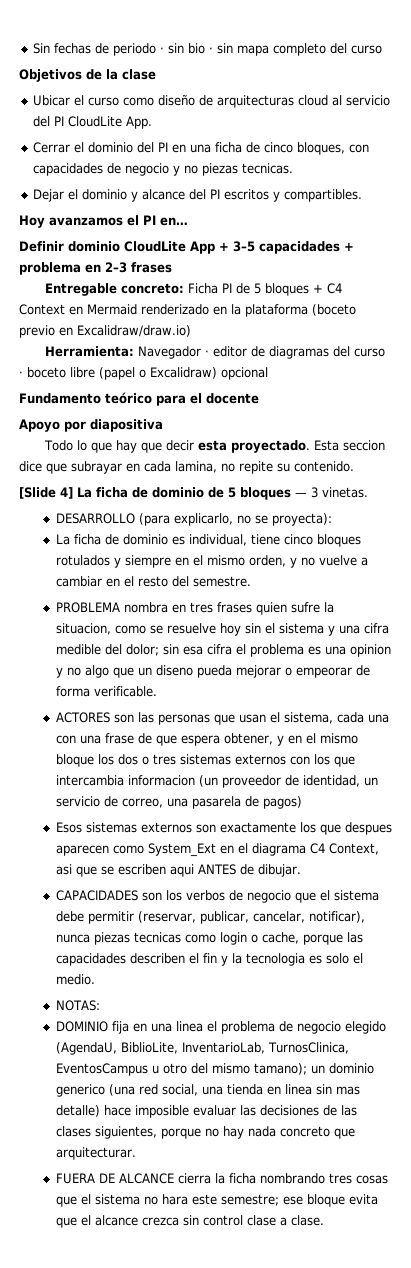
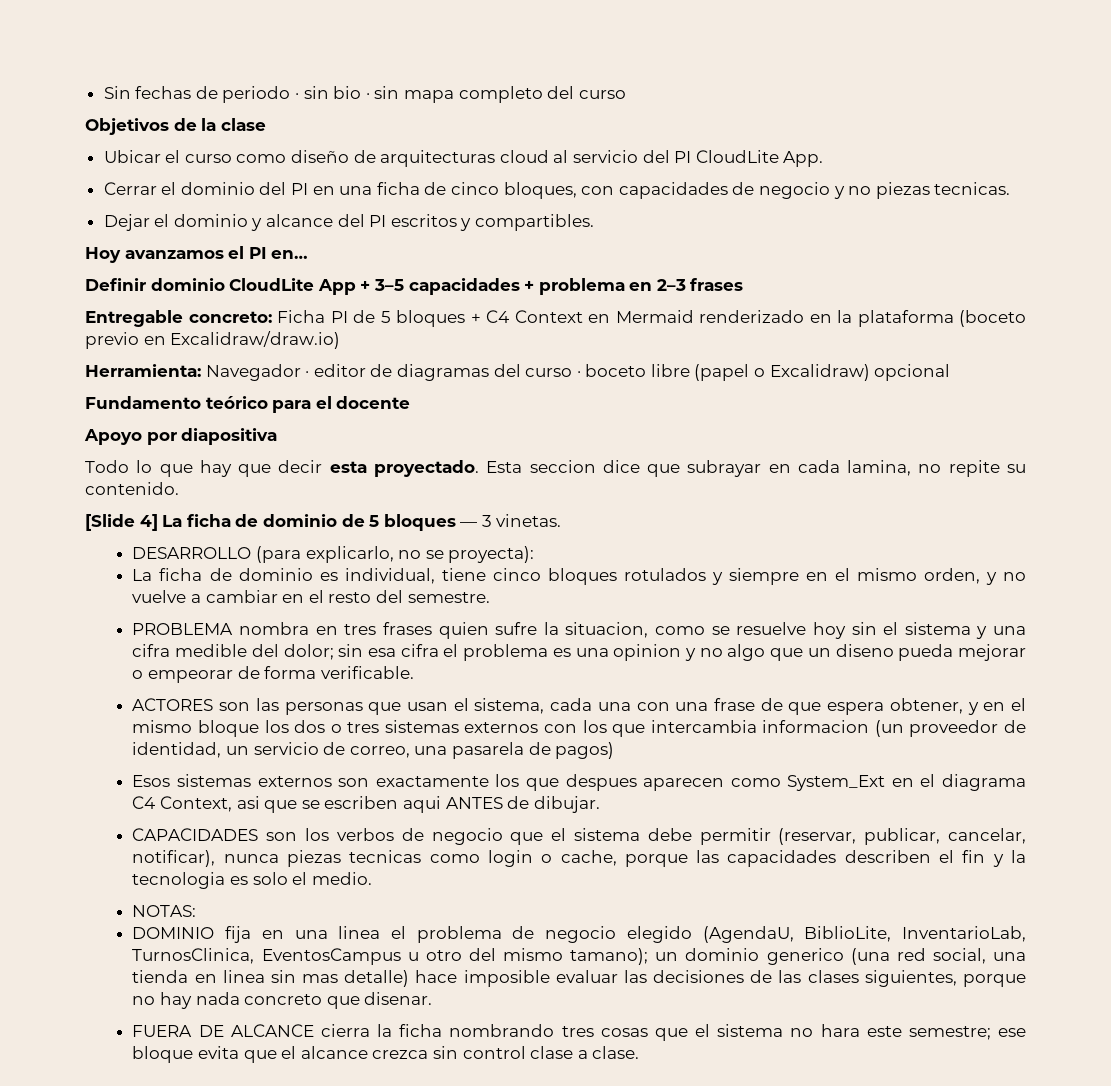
- DOMINIO fija en una linea el problema de negocio elegido (AgendaU, BiblioLite, InventarioLab, TurnosClinica, EventosCampus u otro del mismo tamano); un dominio generico (una red social, una tienda en linea sin mas detalle) hace imposible evaluar las decisiones de las clases siguientes, porque no hay nada concreto que arquitecturar.
+ DOMINIO fija en una linea el problema de negocio elegido (AgendaU, BiblioLite, InventarioLab, TurnosClinica, EventosCampus u otro del mismo tamano); un dominio generico (una red social, una tienda en linea sin mas detalle) hace imposible evaluar las decisiones de las clases siguientes, porque no hay nada concreto que disenar.

